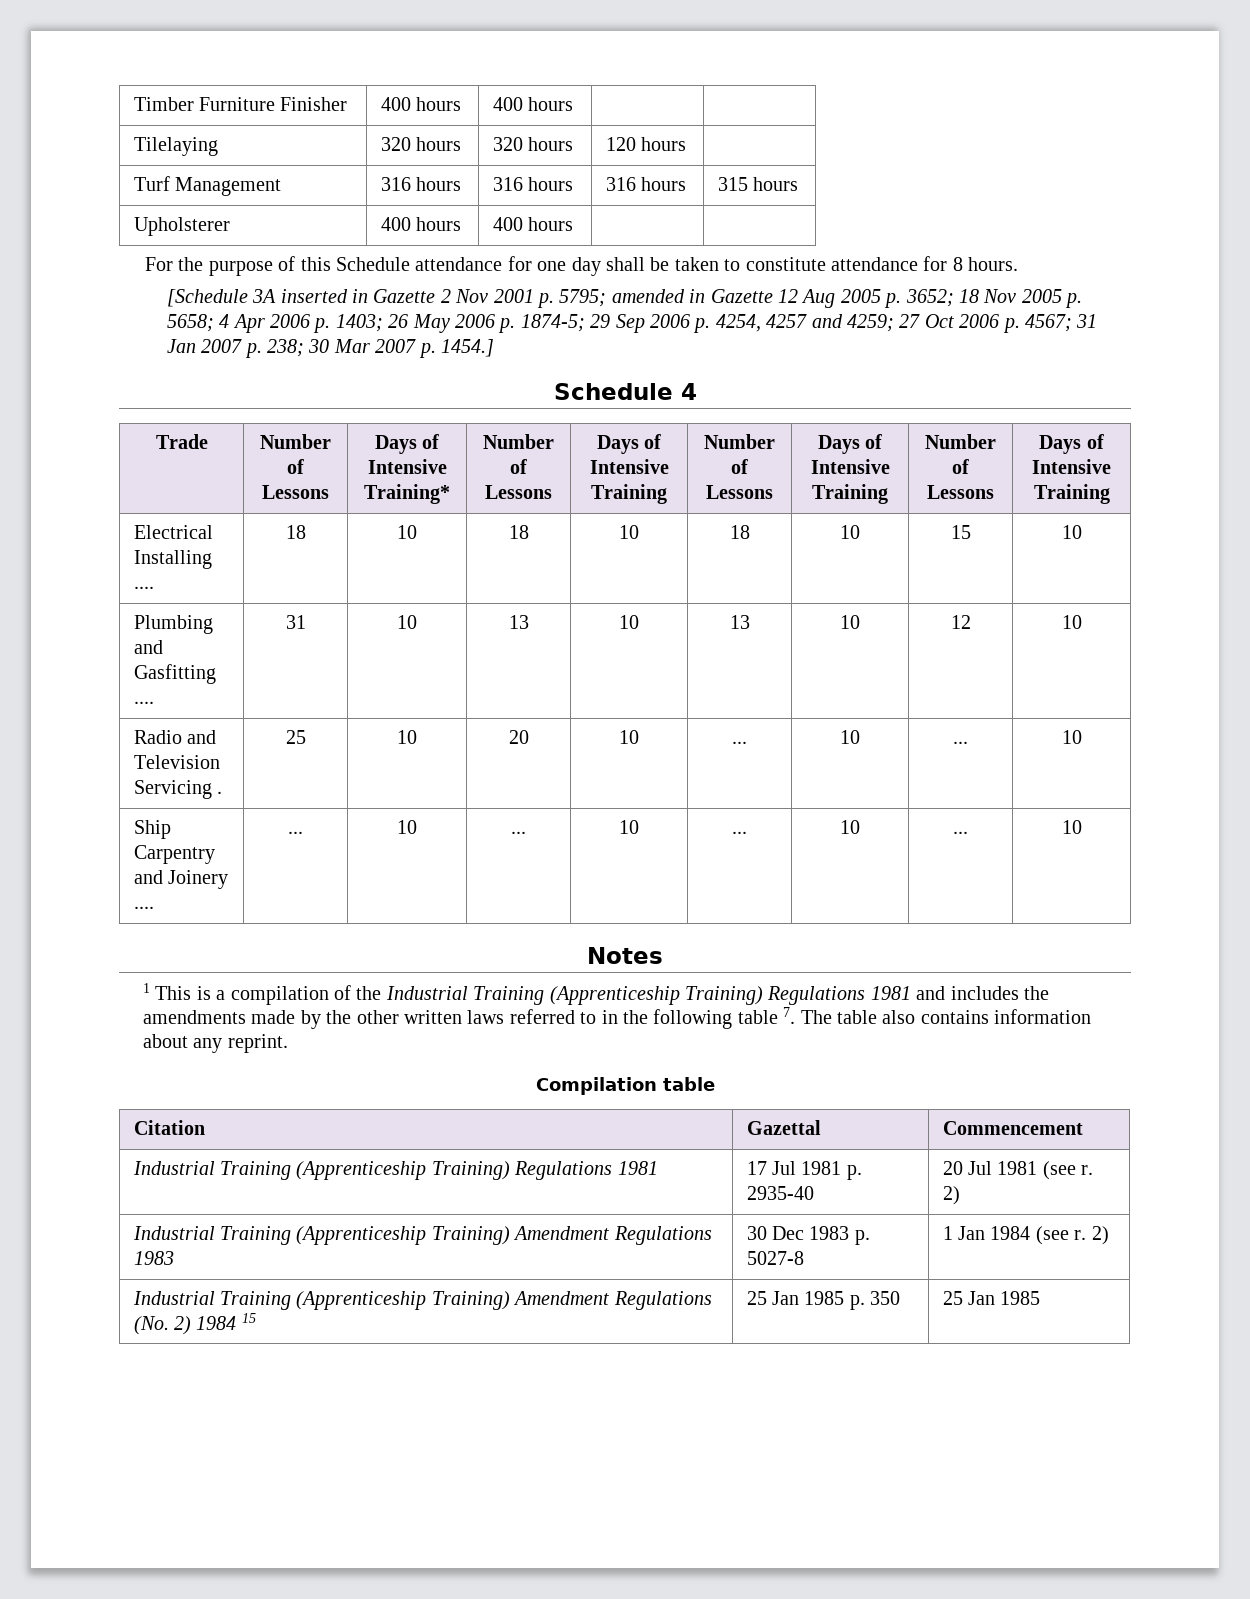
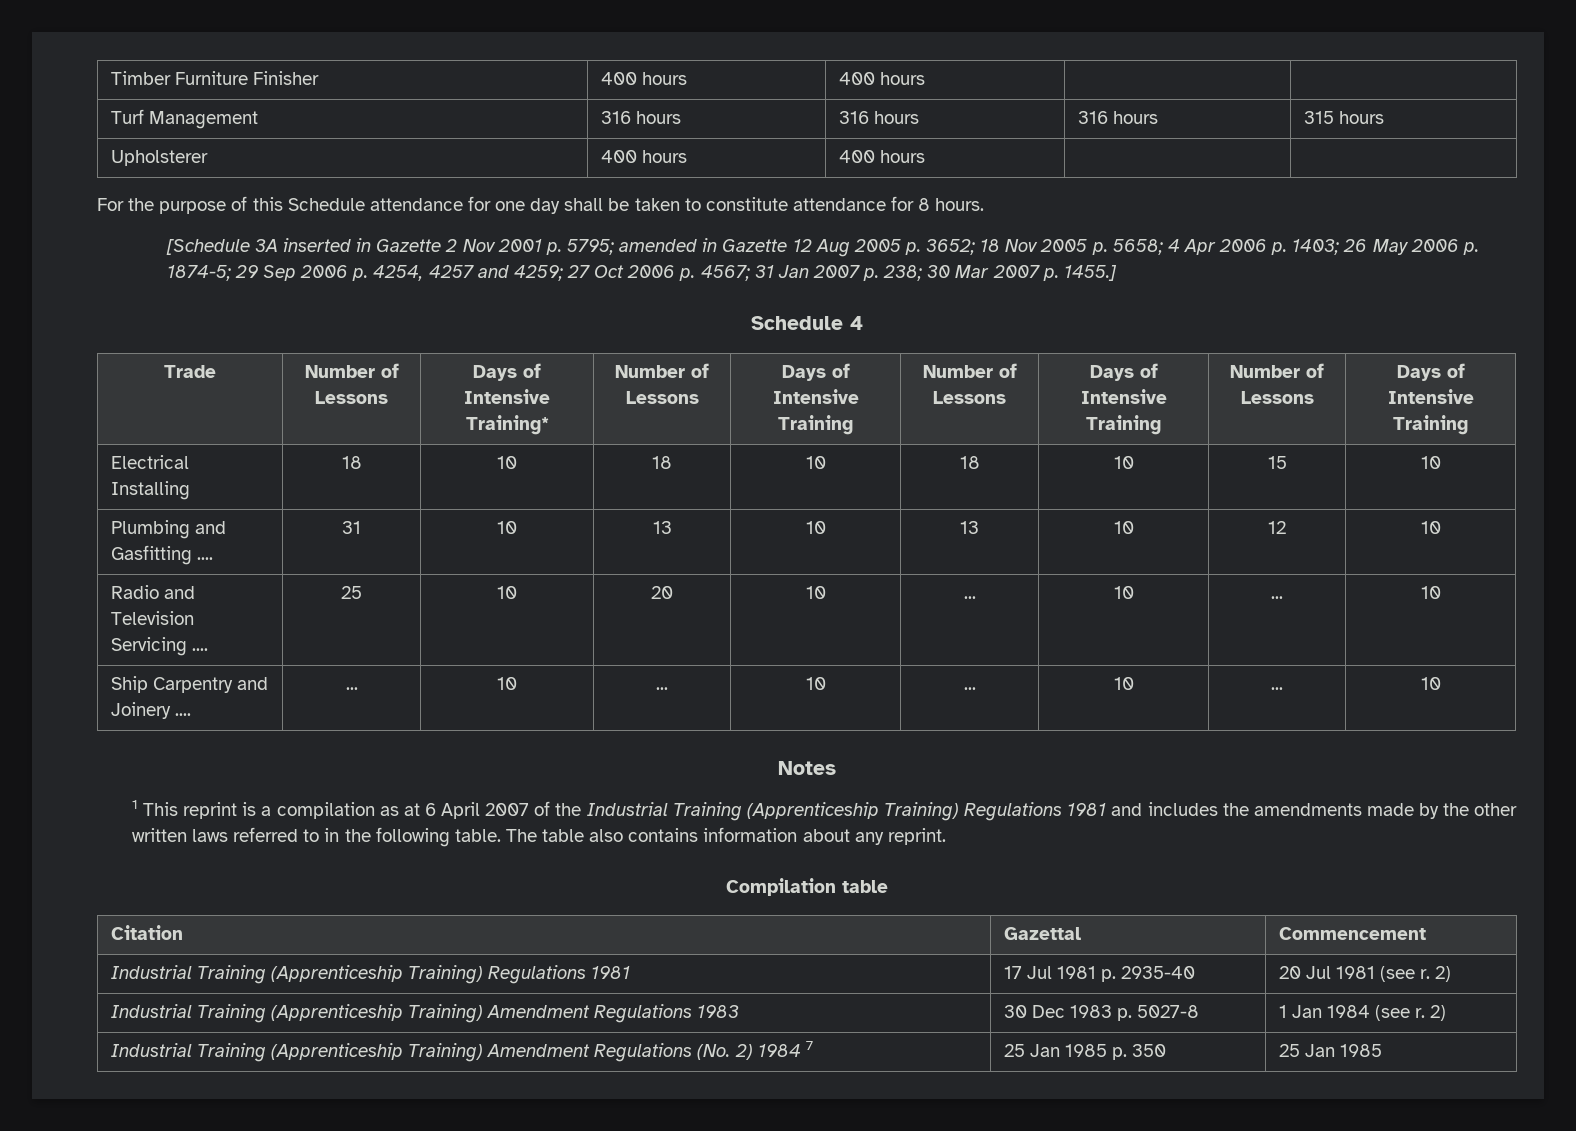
- Tilelaying | 320 hours | 320 hours | 120 hours |
- [Schedule 3A inserted in Gazette 2 Nov 2001 p. 5795; amended in Gazette 12 Aug 2005 p. 3652; 18 Nov 2005 p. 5658; 4 Apr 2006 p. 1403; 26 May 2006 p. 1874-5; 29 Sep 2006 p. 4254, 4257 and 4259; 27 Oct 2006 p. 4567; 31 Jan 2007 p. 238; 30 Mar 2007 p. 1454.]
+ [Schedule 3A inserted in Gazette 2 Nov 2001 p. 5795; amended in Gazette 12 Aug 2005 p. 3652; 18 Nov 2005 p. 5658; 4 Apr 2006 p. 1403; 26 May 2006 p. 1874-5; 29 Sep 2006 p. 4254, 4257 and 4259; 27 Oct 2006 p. 4567; 31 Jan 2007 p. 238; 30 Mar 2007 p. 1455.]
- Electrical Installing .... | 18 | 10 | 18 | 10 | 18 | 10 | 15 | 10
+ Electrical Installing | 18 | 10 | 18 | 10 | 18 | 10 | 15 | 10
- Radio and Television Servicing . | 25 | 10 | 20 | 10 | ... | 10 | ... | 10
+ Radio and Television Servicing .... | 25 | 10 | 20 | 10 | ... | 10 | ... | 10
- 1 This is a compilation of the Industrial Training (Apprenticeship Training) Regulations 1981 and includes the amendments made by the other written laws referred to in the following table 7. The table also contains information about any reprint.
+ 1 This reprint is a compilation as at 6 April 2007 of the Industrial Training (Apprenticeship Training) Regulations 1981 and includes the amendments made by the other written laws referred to in the following table. The table also contains information about any reprint.
- Industrial Training (Apprenticeship Training) Amendment Regulations (No. 2) 1984 15 | 25 Jan 1985 p. 350 | 25 Jan 1985
+ Industrial Training (Apprenticeship Training) Amendment Regulations (No. 2) 1984 7 | 25 Jan 1985 p. 350 | 25 Jan 1985

